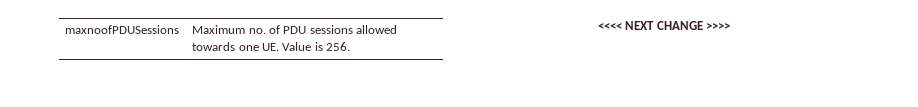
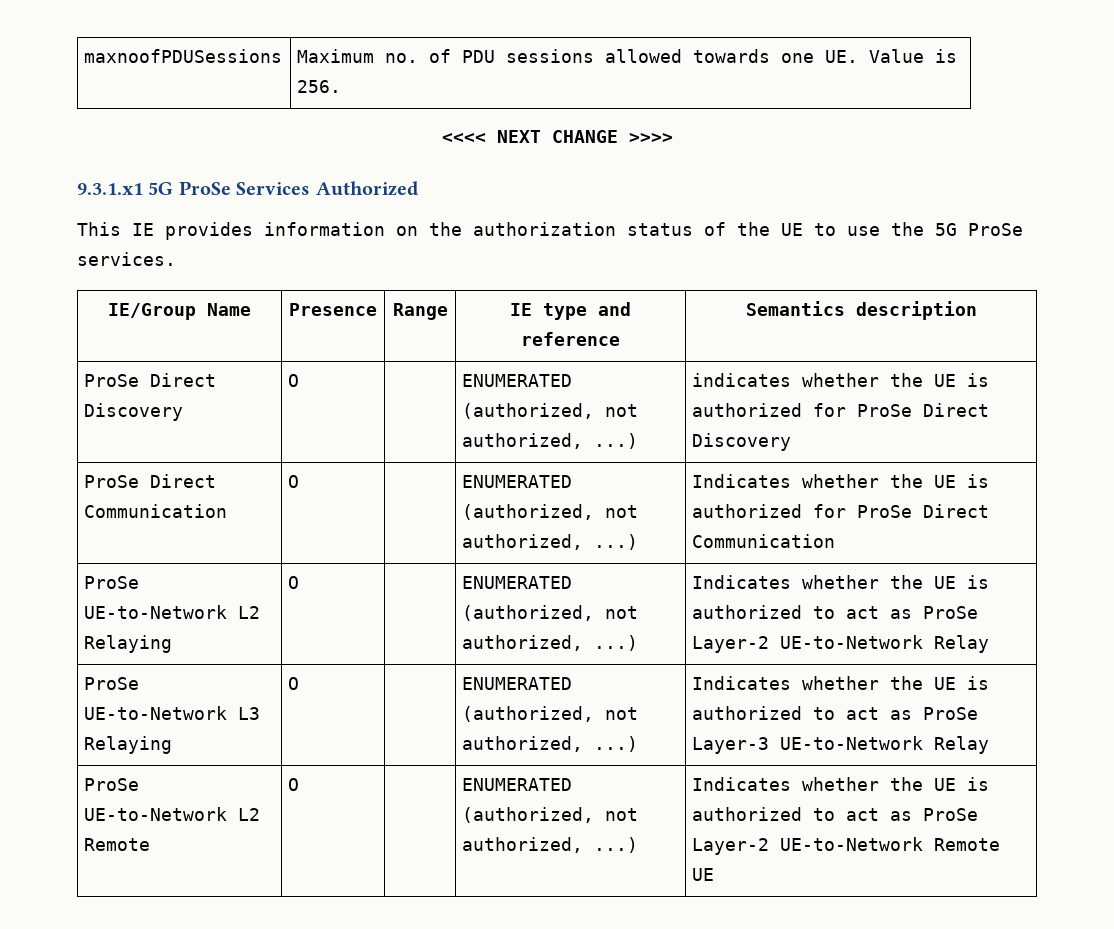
+ 9.3.1.x1 5G ProSe Services Authorized
+ This IE provides information on the authorization status of the UE to use the 5G ProSe services.
+ IE/Group Name | Presence | Range | IE type and reference | Semantics description
+ ProSe Direct Discovery | O | | ENUMERATED (authorized, not authorized, ...) | indicates whether the UE is authorized for ProSe Direct Discovery
+ ProSe Direct Communication | O | | ENUMERATED (authorized, not authorized, ...) | Indicates whether the UE is authorized for ProSe Direct Communication
+ ProSe UE-to-Network L2 Relaying | O | | ENUMERATED (authorized, not authorized, ...) | Indicates whether the UE is authorized to act as ProSe Layer-2 UE-to-Network Relay
+ ProSe UE-to-Network L3 Relaying | O | | ENUMERATED (authorized, not authorized, ...) | Indicates whether the UE is authorized to act as ProSe Layer-3 UE-to-Network Relay
+ ProSe UE-to-Network L2 Remote | O | | ENUMERATED (authorized, not authorized, ...) | Indicates whether the UE is authorized to act as ProSe Layer-2 UE-to-Network Remote UE

